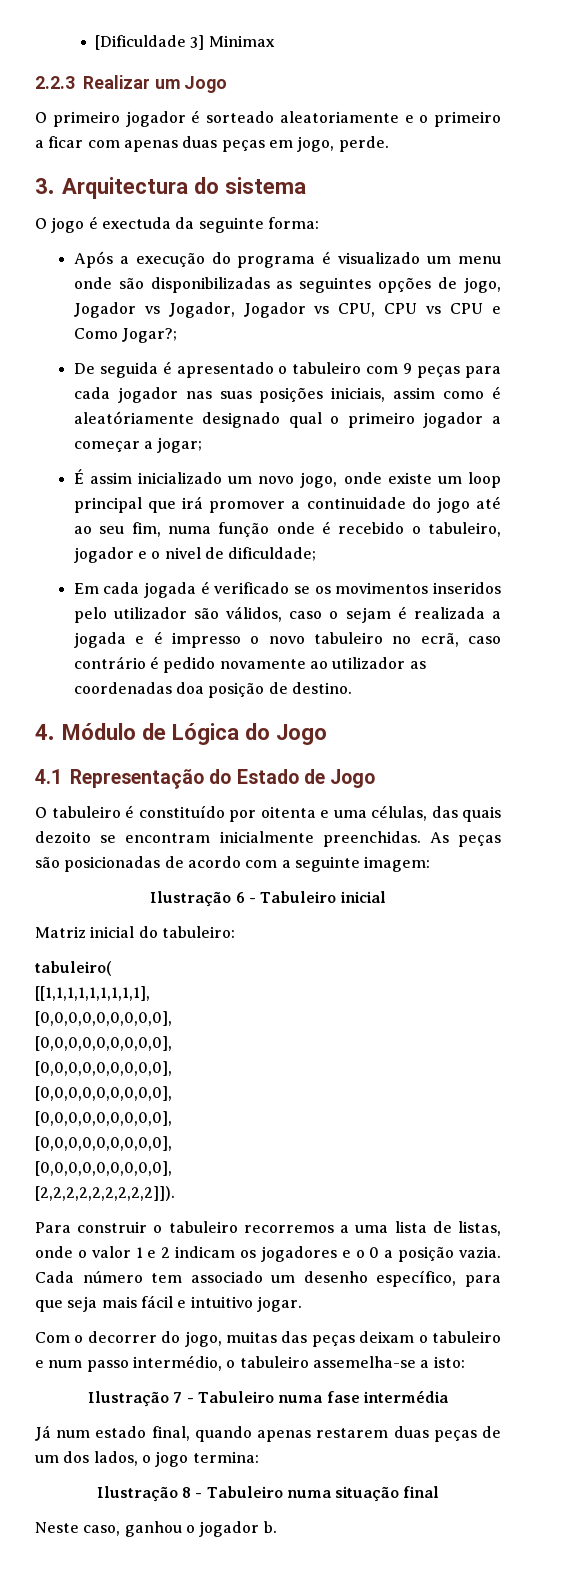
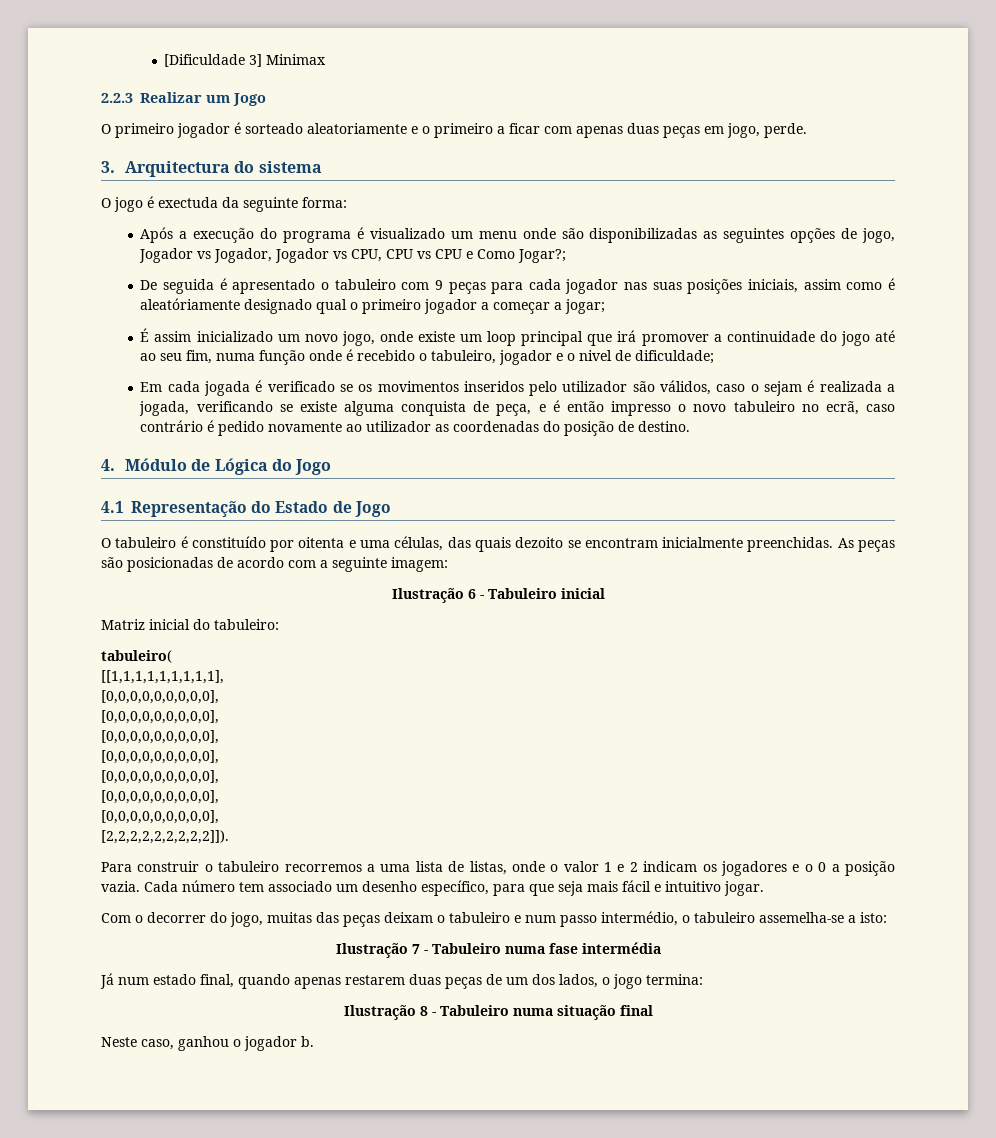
- Em cada jogada é verificado se os movimentos inseridos pelo utilizador são válidos, caso o sejam é realizada a jogada e é impresso o novo tabuleiro no ecrã, caso contrário é pedido novamente ao utilizador as coordenadas doa posição de destino.
+ Em cada jogada é verificado se os movimentos inseridos pelo utilizador são válidos, caso o sejam é realizada a jogada, verificando se existe alguma conquista de peça, e é então impresso o novo tabuleiro no ecrã, caso contrário é pedido novamente ao utilizador as coordenadas do posição de destino.

